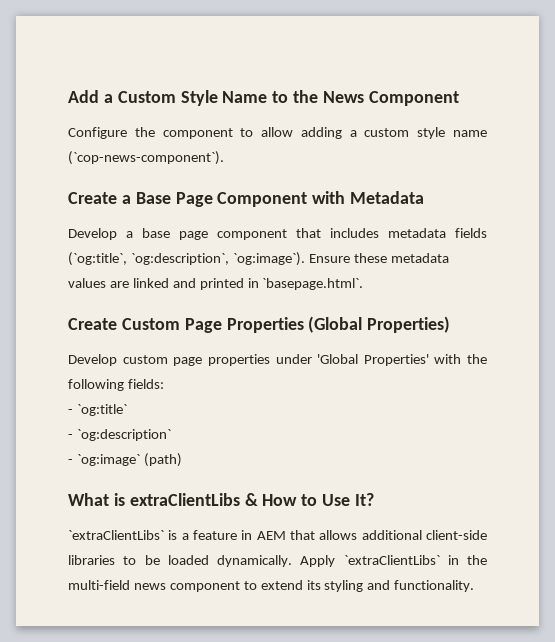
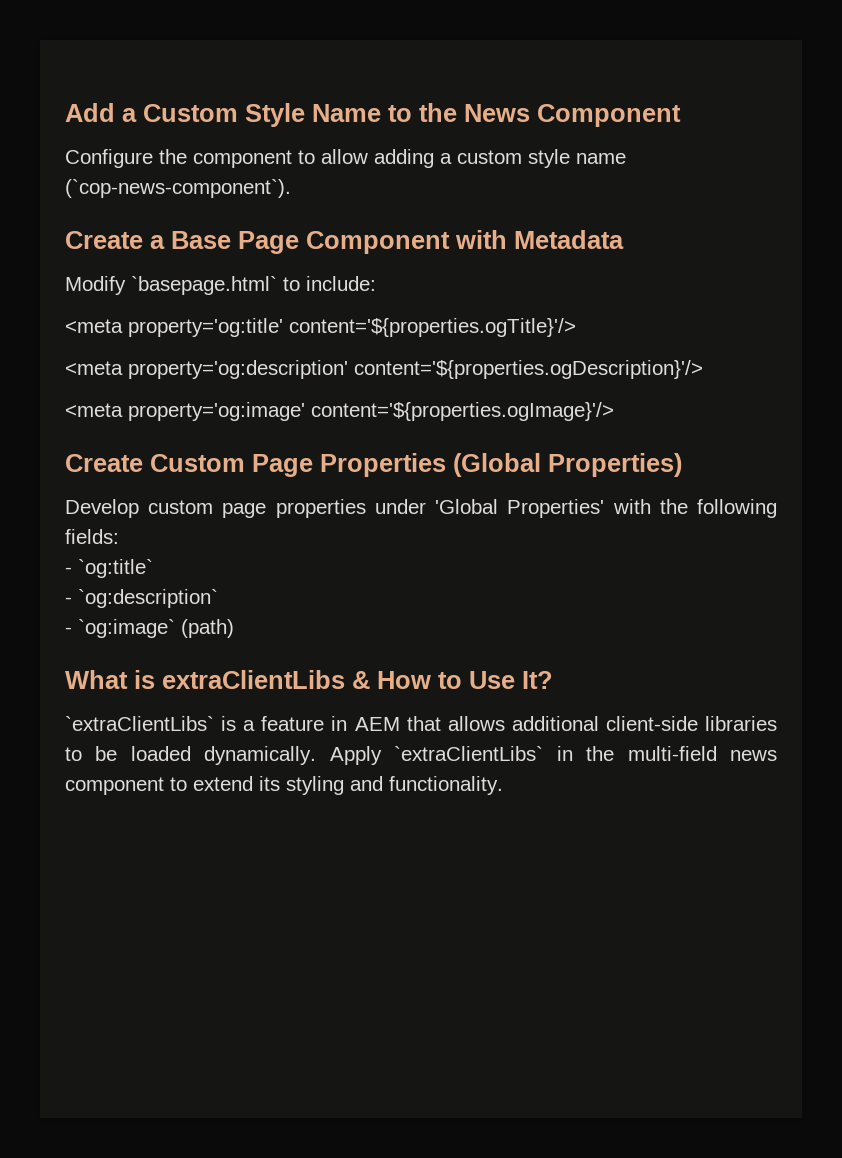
- Develop a base page component that includes metadata fields (`og:title`, `og:description`, `og:image`). Ensure these metadata values are linked and printed in `basepage.html`.
+ Modify `basepage.html` to include:
+ <meta property='og:title' content='${properties.ogTitle}'/>
+ <meta property='og:description' content='${properties.ogDescription}'/>
+ <meta property='og:image' content='${properties.ogImage}'/>

